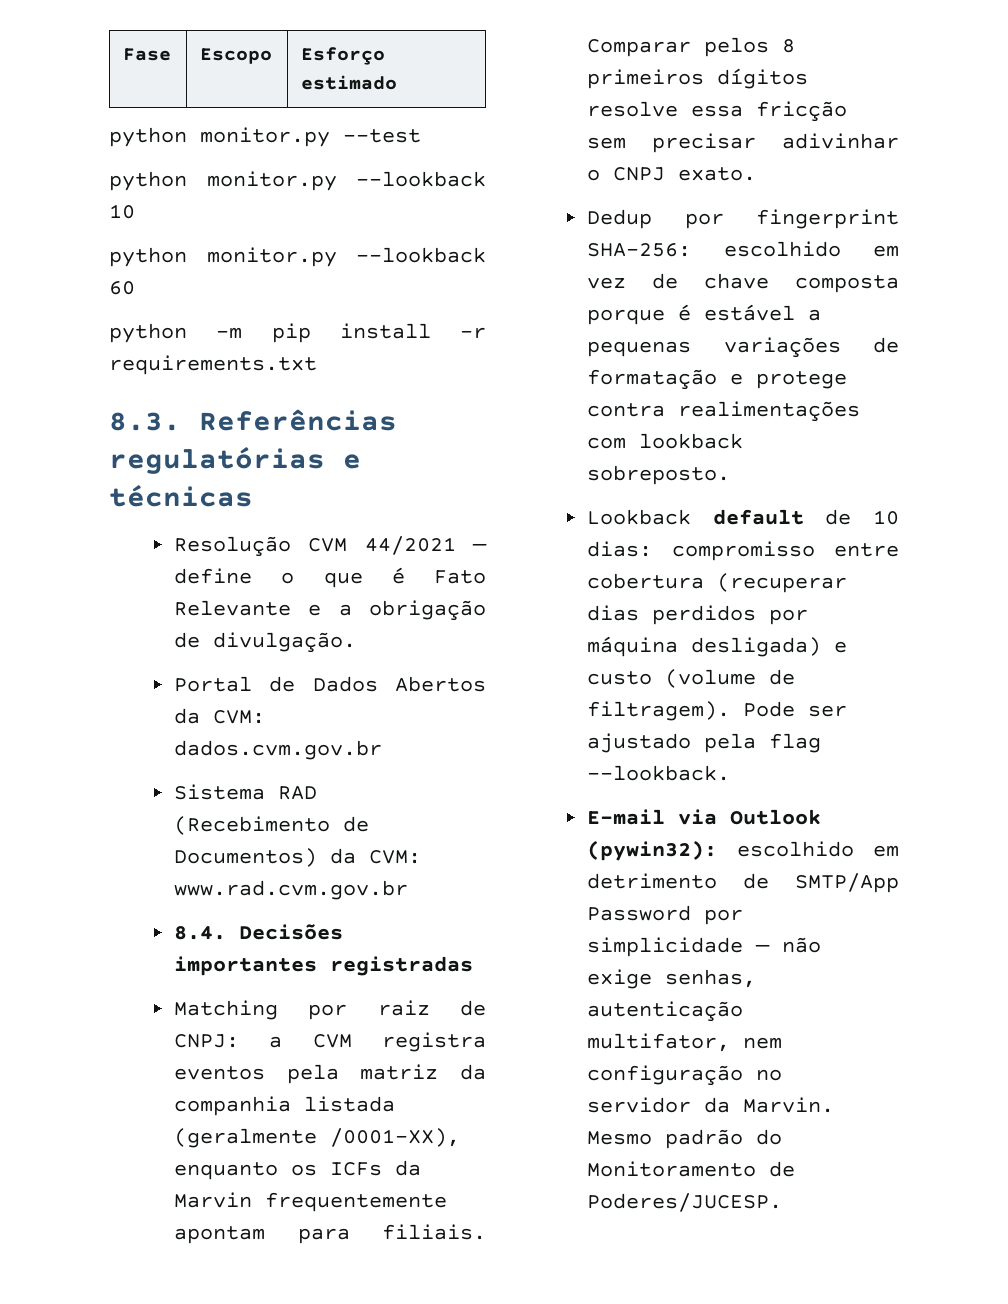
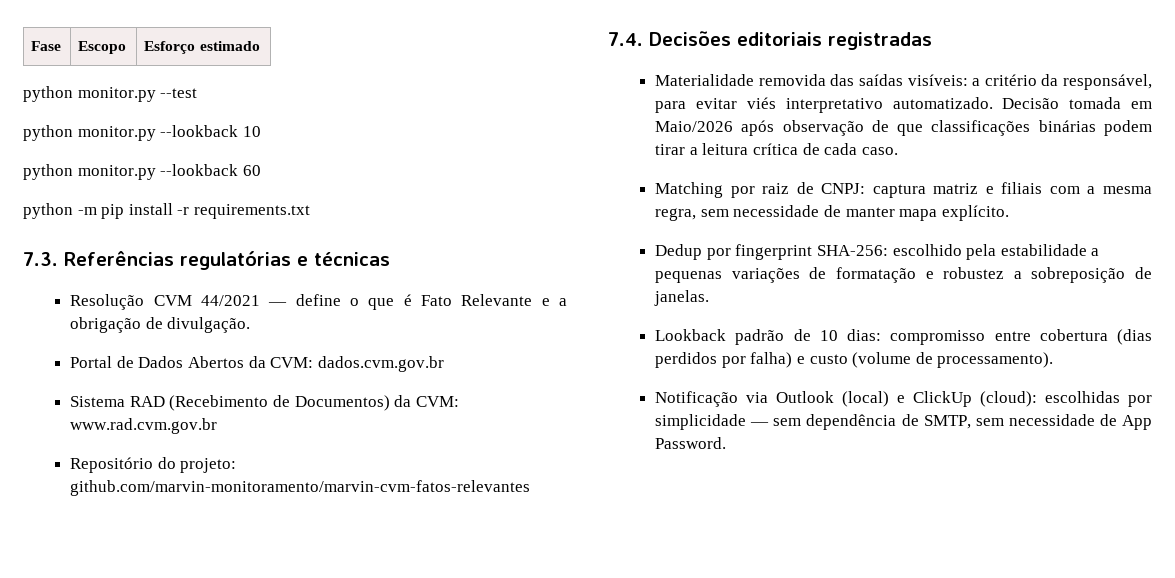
- 8.3. Referências regulatórias e técnicas
+ 7.3. Referências regulatórias e técnicas
- 8.4. Decisões importantes registradas
+ Repositório do projeto: github.com/marvin-monitoramento/marvin-cvm-fatos-relevantes
+ 7.4. Decisões editoriais registradas
+ Materialidade removida das saídas visíveis: a critério da responsável, para evitar viés interpretativo automatizado. Decisão tomada em Maio/2026 após observação de que classificações binárias podem tirar a leitura crítica de cada caso.
- Matching por raiz de CNPJ: a CVM registra eventos pela matriz da companhia listada (geralmente /0001-XX), enquanto os ICFs da Marvin frequentemente apontam para filiais. Comparar pelos 8 primeiros dígitos resolve essa fricção sem precisar adivinhar o CNPJ exato.
+ Matching por raiz de CNPJ: captura matriz e filiais com a mesma regra, sem necessidade de manter mapa explícito.
- Dedup por fingerprint SHA-256: escolhido em vez de chave composta porque é estável a pequenas variações de formatação e protege contra realimentações com lookback sobreposto.
+ Dedup por fingerprint SHA-256: escolhido pela estabilidade a pequenas variações de formatação e robustez a sobreposição de janelas.
- Lookback default de 10 dias: compromisso entre cobertura (recuperar dias perdidos por máquina desligada) e custo (volume de filtragem). Pode ser ajustado pela flag --lookback.
- E-mail via Outlook (pywin32): escolhido em detrimento de SMTP/App Password por simplicidade — não exige senhas, autenticação multifator, nem configuração no servidor da Marvin. Mesmo padrão do Monitoramento de Poderes/JUCESP.
+ Lookback padrão de 10 dias: compromisso entre cobertura (dias perdidos por falha) e custo (volume de processamento).
+ Notificação via Outlook (local) e ClickUp (cloud): escolhidas por simplicidade — sem dependência de SMTP, sem necessidade de App Password.

